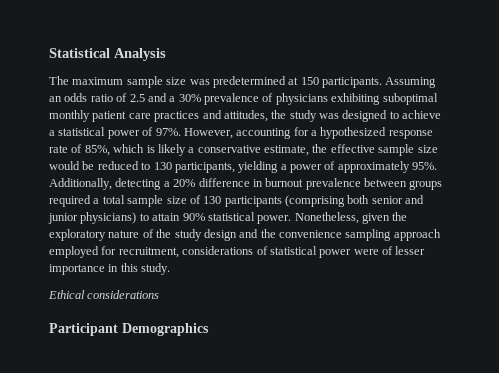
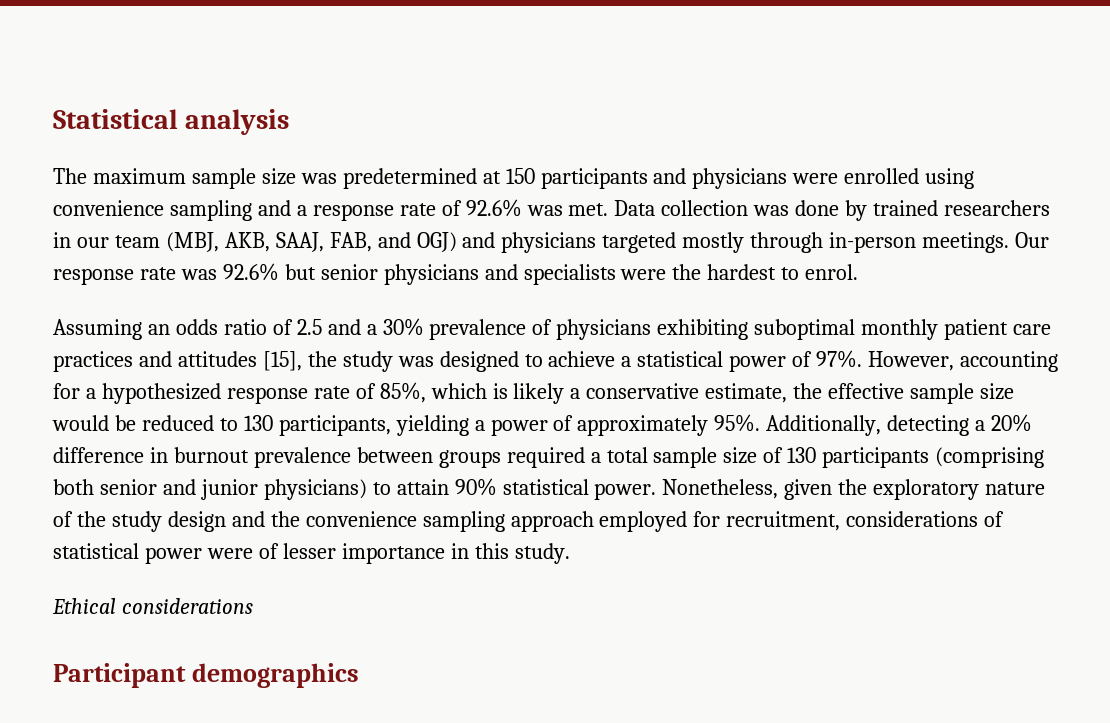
- Statistical Analysis
+ Statistical analysis
- The maximum sample size was predetermined at 150 participants. Assuming an odds ratio of 2.5 and a 30% prevalence of physicians exhibiting suboptimal monthly patient care practices and attitudes, the study was designed to achieve a statistical power of 97%.
+ The maximum sample size was predetermined at 150 participants and physicians were enrolled using convenience sampling and a response rate of 92.6% was met. Data collection was done by trained researchers in our team (MBJ, AKB, SAAJ, FAB, and OGJ) and physicians targeted mostly through in-person meetings. Our response rate was 92.6% but senior physicians and specialists were the hardest to enrol.
+ Assuming an odds ratio of 2.5 and a 30% prevalence of physicians exhibiting suboptimal monthly patient care practices and attitudes [15], the study was designed to achieve a statistical power of 97%.
- Participant Demographics
+ Participant demographics

